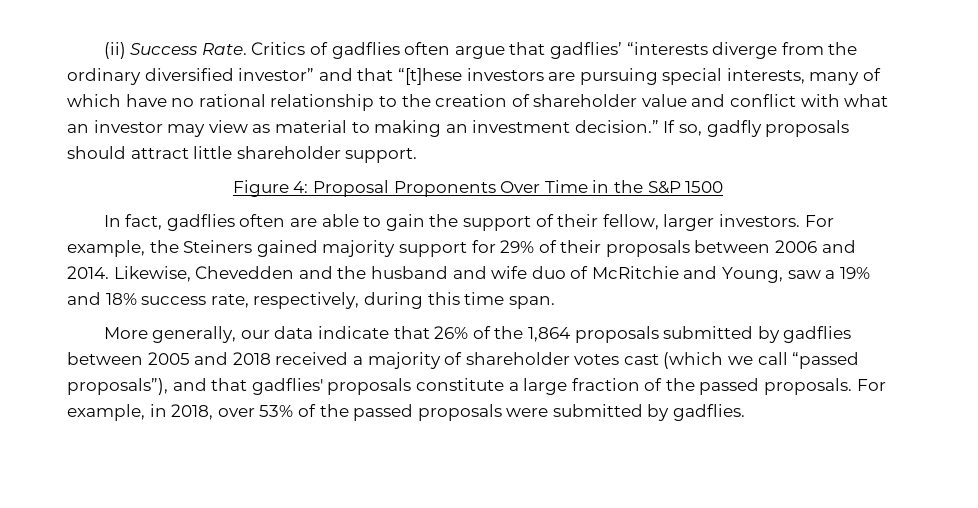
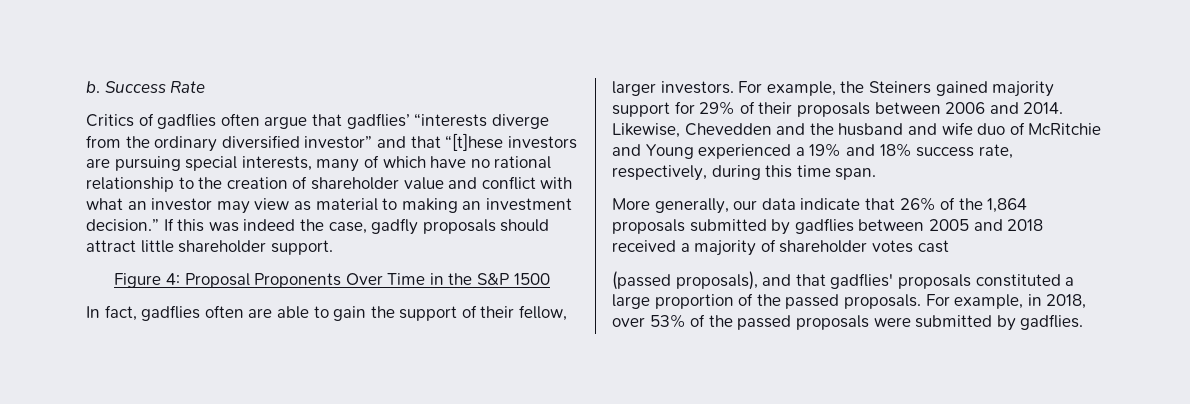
- (ii) Success Rate. Critics of gadflies often argue that gadflies’ “interests diverge from the ordinary diversified investor” and that “[t]hese investors are pursuing special interests, many of which have no rational relationship to the creation of shareholder value and conflict with what an investor may view as material to making an investment decision.”
+ b. Success Rate
+ Critics of gadflies often argue that gadflies’ “interests diverge from the ordinary diversified investor” and that “[t]hese investors are pursuing special interests, many of which have no rational relationship to the creation of shareholder value and conflict with what an investor may view as material to making an investment decision.”
- If so, gadfly proposals should attract little shareholder support.
+ If this was indeed the case, gadfly proposals should attract little shareholder support.
- Likewise, Chevedden and the husband and wife duo of McRitchie and Young, saw a 19% and 18% success rate, respectively, during this time span.
+ Likewise, Chevedden and the husband and wife duo of McRitchie and Young experienced a 19% and 18% success rate, respectively, during this time span.
- More generally, our data indicate that 26% of the 1,864 proposals submitted by gadflies between 2005 and 2018 received a majority of shareholder votes cast (which we call “passed proposals”), and that gadflies' proposals constitute a large fraction of the passed proposals.
+ More generally, our data indicate that 26% of the 1,864 proposals submitted by gadflies between 2005 and 2018 received a majority of shareholder votes cast
+ (passed proposals), and that gadflies' proposals constituted a large proportion of the passed proposals.

